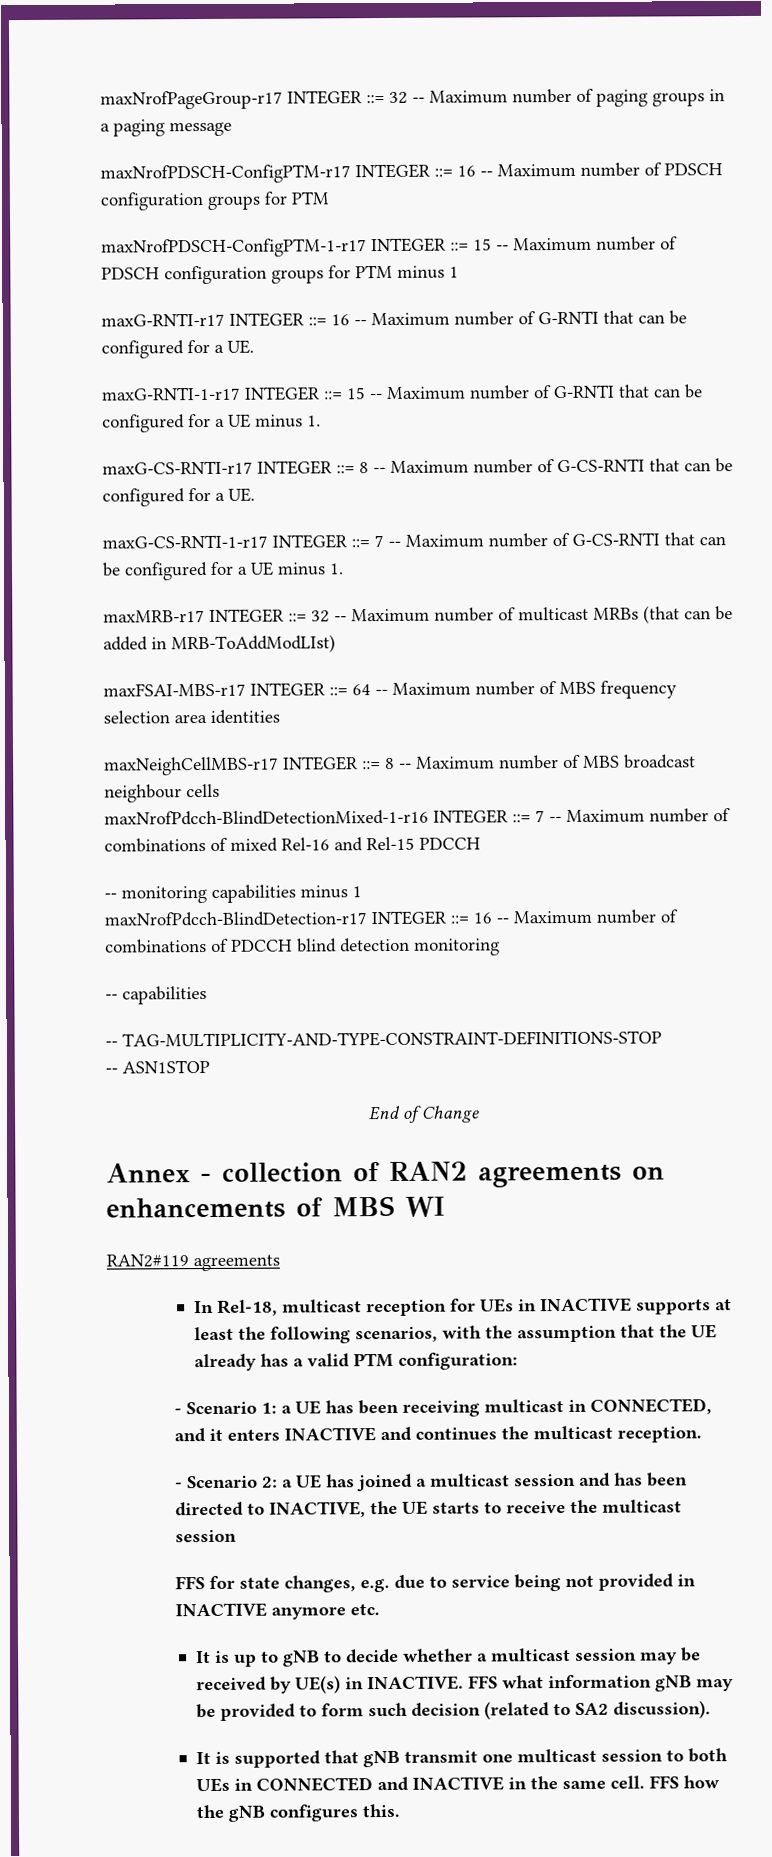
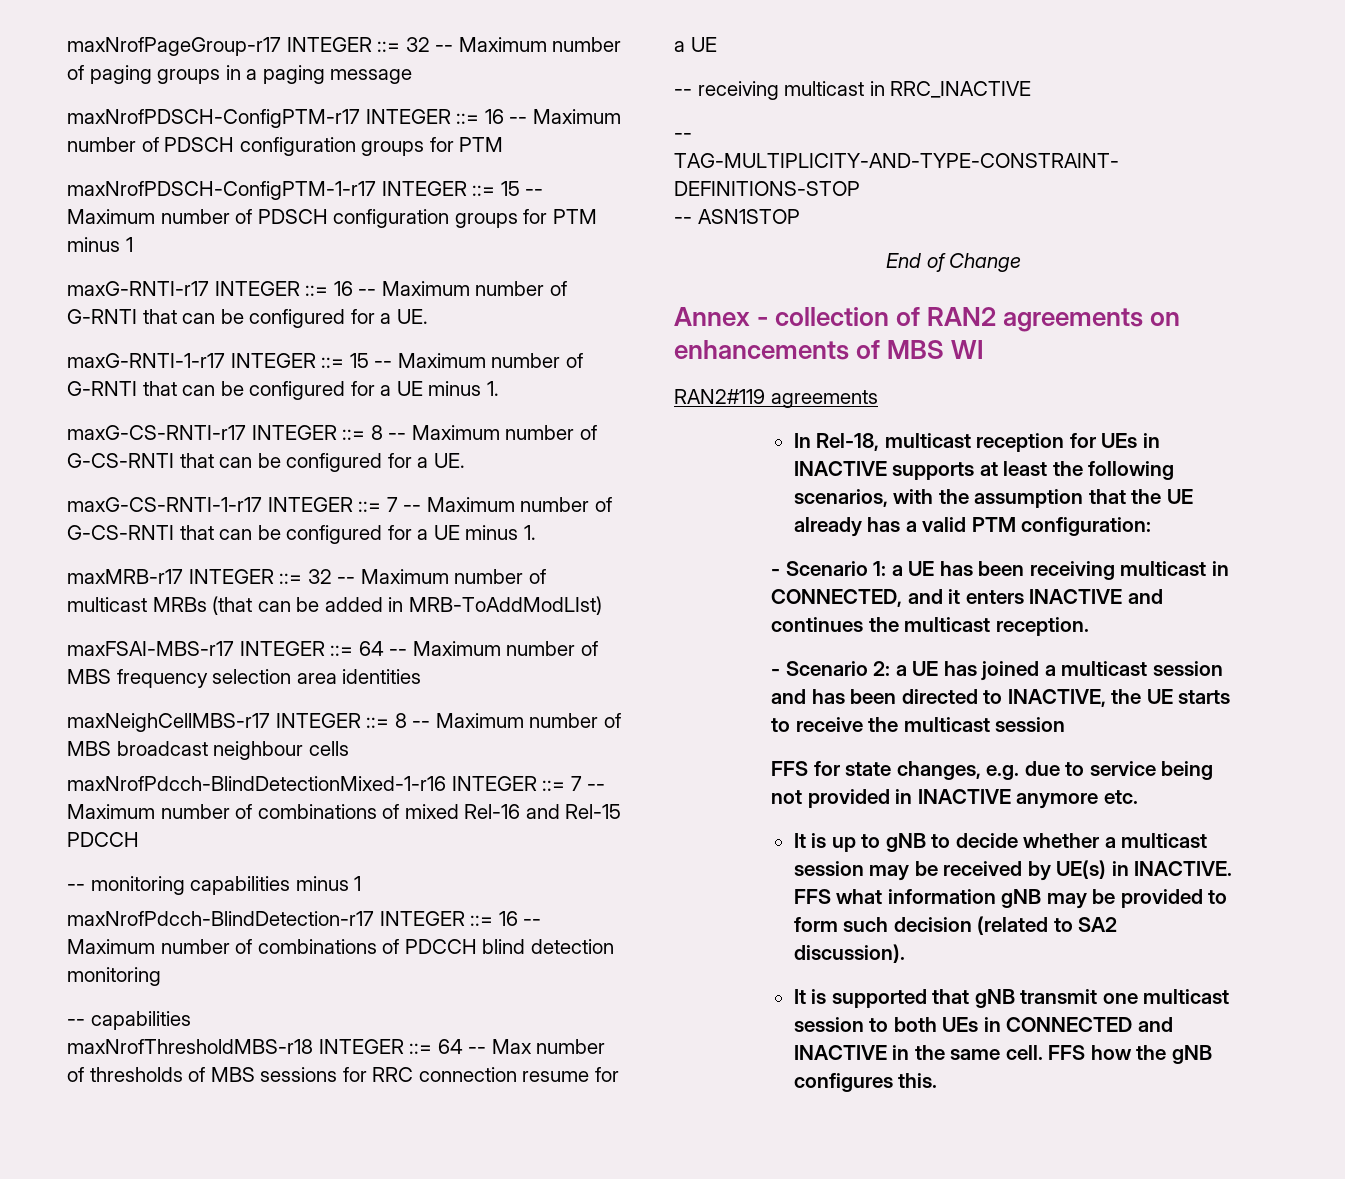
+ maxNrofThresholdMBS-r18 INTEGER ::= 64 -- Max number of thresholds of MBS sessions for RRC connection resume for a UE
+ -- receiving multicast in RRC_INACTIVE

